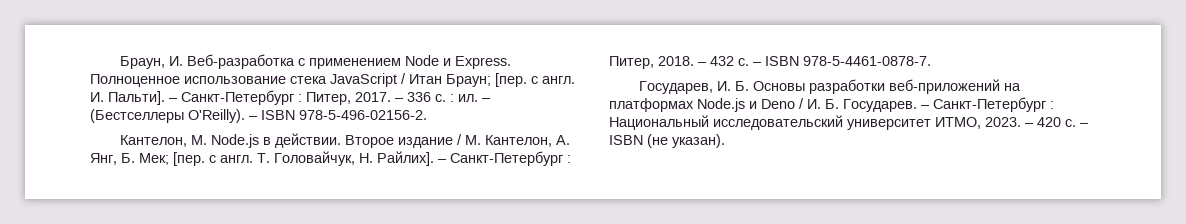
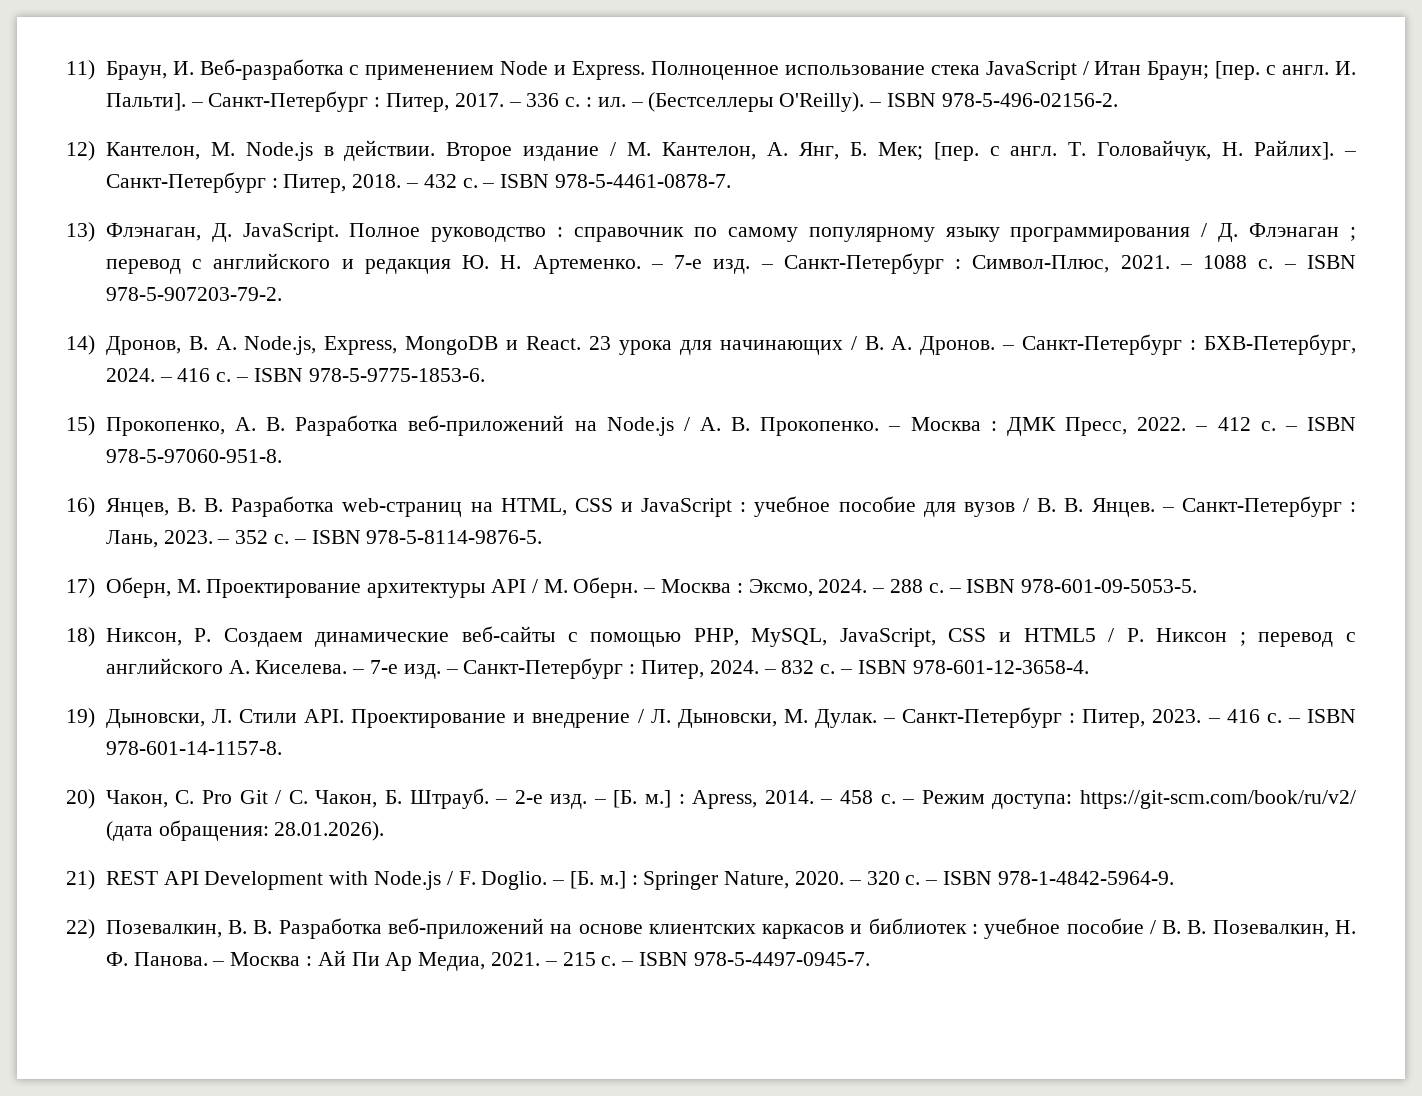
- Браун, И. Веб-разработка с применением Node и Express.
+ 11) Браун, И. Веб-разработка с применением Node и Express.
- Кантелон, М. Node.js в действии.
+ 12) Кантелон, М. Node.js в действии.
- Государев, И. Б. Основы разработки веб-приложений на платформах Node.js и Deno / И. Б. Государев. – Санкт-Петербург : Национальный исследовательский университет ИТМО, 2023. – 420 с. – ISBN (не указан).
+ 13) Флэнаган, Д. JavaScript. Полное руководство : справочник по самому популярному языку программирования / Д. Флэнаган ; перевод с английского и редакция Ю. Н. Артеменко. – 7-е изд. – Санкт-Петербург : Символ-Плюс, 2021. – 1088 с. – ISBN 978-5-907203-79-2.
+ 14) Дронов, В. А. Node.js, Express, MongoDB и React. 23 урока для начинающих / В. А. Дронов. – Санкт-Петербург : БХВ-Петербург, 2024. – 416 с. – ISBN 978-5-9775-1853-6.
+ 15) Прокопенко, А. В. Разработка веб-приложений на Node.js / А. В. Прокопенко. – Москва : ДМК Пресс, 2022. – 412 с. – ISBN 978-5-97060-951-8.
+ 16) Янцев, В. В. Разработка web-страниц на HTML, CSS и JavaScript : учебное пособие для вузов / В. В. Янцев. – Санкт-Петербург : Лань, 2023. – 352 с. – ISBN 978-5-8114-9876-5.
+ 17) Оберн, М. Проектирование архитектуры API / М. Оберн. – Москва : Эксмо, 2024. – 288 с. – ISBN 978-601-09-5053-5.
+ 18) Никсон, Р. Создаем динамические веб-сайты с помощью PHP, MySQL, JavaScript, CSS и HTML5 / Р. Никсон ; перевод с английского А. Киселева. – 7-е изд. – Санкт-Петербург : Питер, 2024. – 832 с. – ISBN 978-601-12-3658-4.
+ 19) Дыновски, Л. Стили API. Проектирование и внедрение / Л. Дыновски, М. Дулак. – Санкт-Петербург : Питер, 2023. – 416 с. – ISBN 978-601-14-1157-8.
+ 20) Чакон, С. Pro Git / С. Чакон, Б. Штрауб. – 2-е изд. – [Б. м.] : Apress, 2014. – 458 с. – Режим доступа: https://git-scm.com/book/ru/v2/ (дата обращения: 28.01.2026).
+ 21) REST API Development with Node.js / F. Doglio. – [Б. м.] : Springer Nature, 2020. – 320 с. – ISBN 978-1-4842-5964-9.
+ 22) Позевалкин, В. В. Разработка веб-приложений на основе клиентских каркасов и библиотек : учебное пособие / В. В. Позевалкин, Н. Ф. Панова. – Москва : Ай Пи Ар Медиа, 2021. – 215 с. – ISBN 978-5-4497-0945-7.

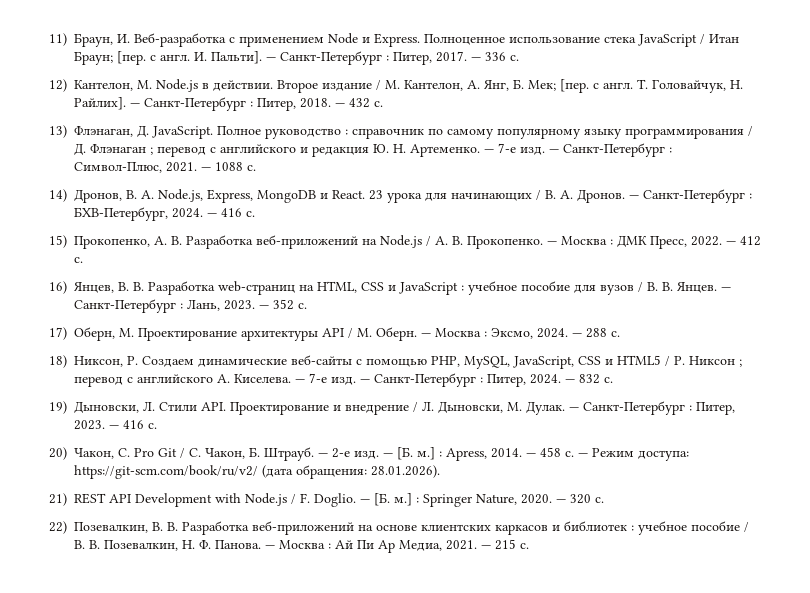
- – Санкт-Петербург : Питер, 2017.
+ — Санкт-Петербург : Питер, 2017.
- – 336 с. : ил. – (Бестселлеры O'Reilly). – ISBN 978-5-496-02156-2.
+ — 336 с.
- – Санкт-Петербург : Питер, 2018.
+ — Санкт-Петербург : Питер, 2018.
- – 432 с. – ISBN 978-5-4461-0878-7.
+ — 432 с.
- – 7-е изд. – Санкт-Петербург : Символ-Плюс, 2021.
+ — 7-е изд. — Санкт-Петербург : Символ-Плюс, 2021.
- – 1088 с. – ISBN 978-5-907203-79-2.
+ — 1088 с.
- – Санкт-Петербург : БХВ-Петербург, 2024. – 416 с. – ISBN 978-5-9775-1853-6.
+ — Санкт-Петербург : БХВ-Петербург, 2024. — 416 с.
- – Москва : ДМК Пресс, 2022.
+ — Москва : ДМК Пресс, 2022.
- – 412 с. – ISBN 978-5-97060-951-8.
+ — 412 с.
- – Санкт-Петербург : Лань, 2023.
+ — Санкт-Петербург : Лань, 2023.
- – 352 с. – ISBN 978-5-8114-9876-5.
+ — 352 с.
- – Москва : Эксмо, 2024.
+ — Москва : Эксмо, 2024.
- – 288 с. – ISBN 978-601-09-5053-5.
+ — 288 с.
- – 7-е изд. – Санкт-Петербург : Питер, 2024.
+ — 7-е изд. — Санкт-Петербург : Питер, 2024.
- – 832 с. – ISBN 978-601-12-3658-4.
+ — 832 с.
- – Санкт-Петербург : Питер, 2023. – 416 с. – ISBN 978-601-14-1157-8.
+ — Санкт-Петербург : Питер, 2023. — 416 с.
- – 2-е изд.
+ — 2-е изд.
- – [Б. м.] : Apress, 2014.
+ — [Б. м.] : Apress, 2014.
- – 458 с.
+ — 458 с.
- – Режим доступа: https://git-scm.com/book/ru/v2/ (дата обращения: 28.01.2026).
+ — Режим доступа: https://git-scm.com/book/ru/v2/ (дата обращения: 28.01.2026).
- – [Б. м.] : Springer Nature, 2020.
+ — [Б. м.] : Springer Nature, 2020.
- – 320 с. – ISBN 978-1-4842-5964-9.
+ — 320 с.
- – Москва : Ай Пи Ар Медиа, 2021.
+ — Москва : Ай Пи Ар Медиа, 2021.
- – 215 с. – ISBN 978-5-4497-0945-7.
+ — 215 с.

